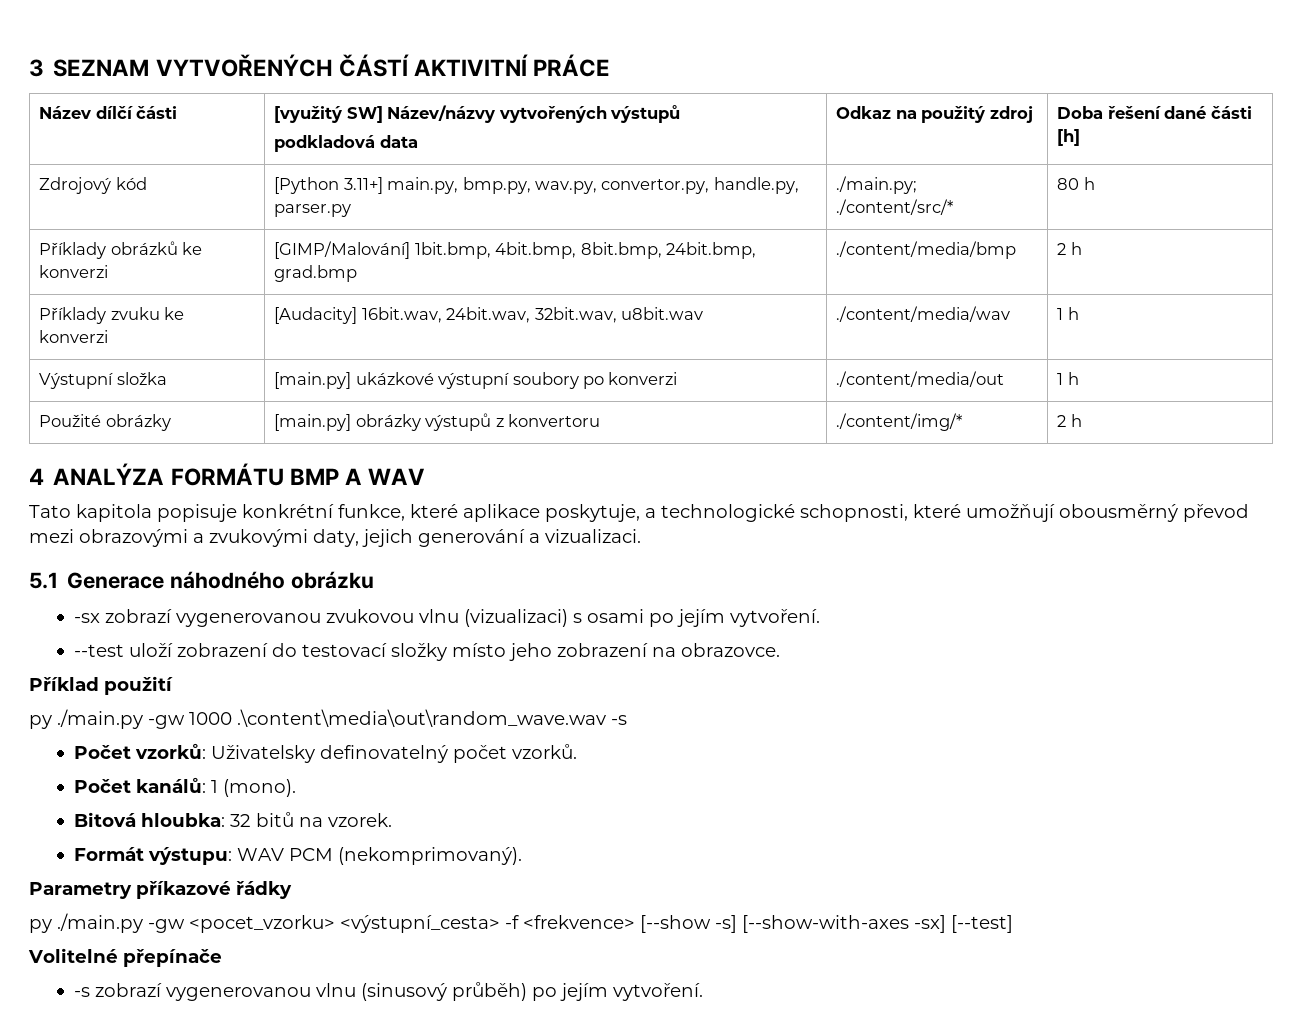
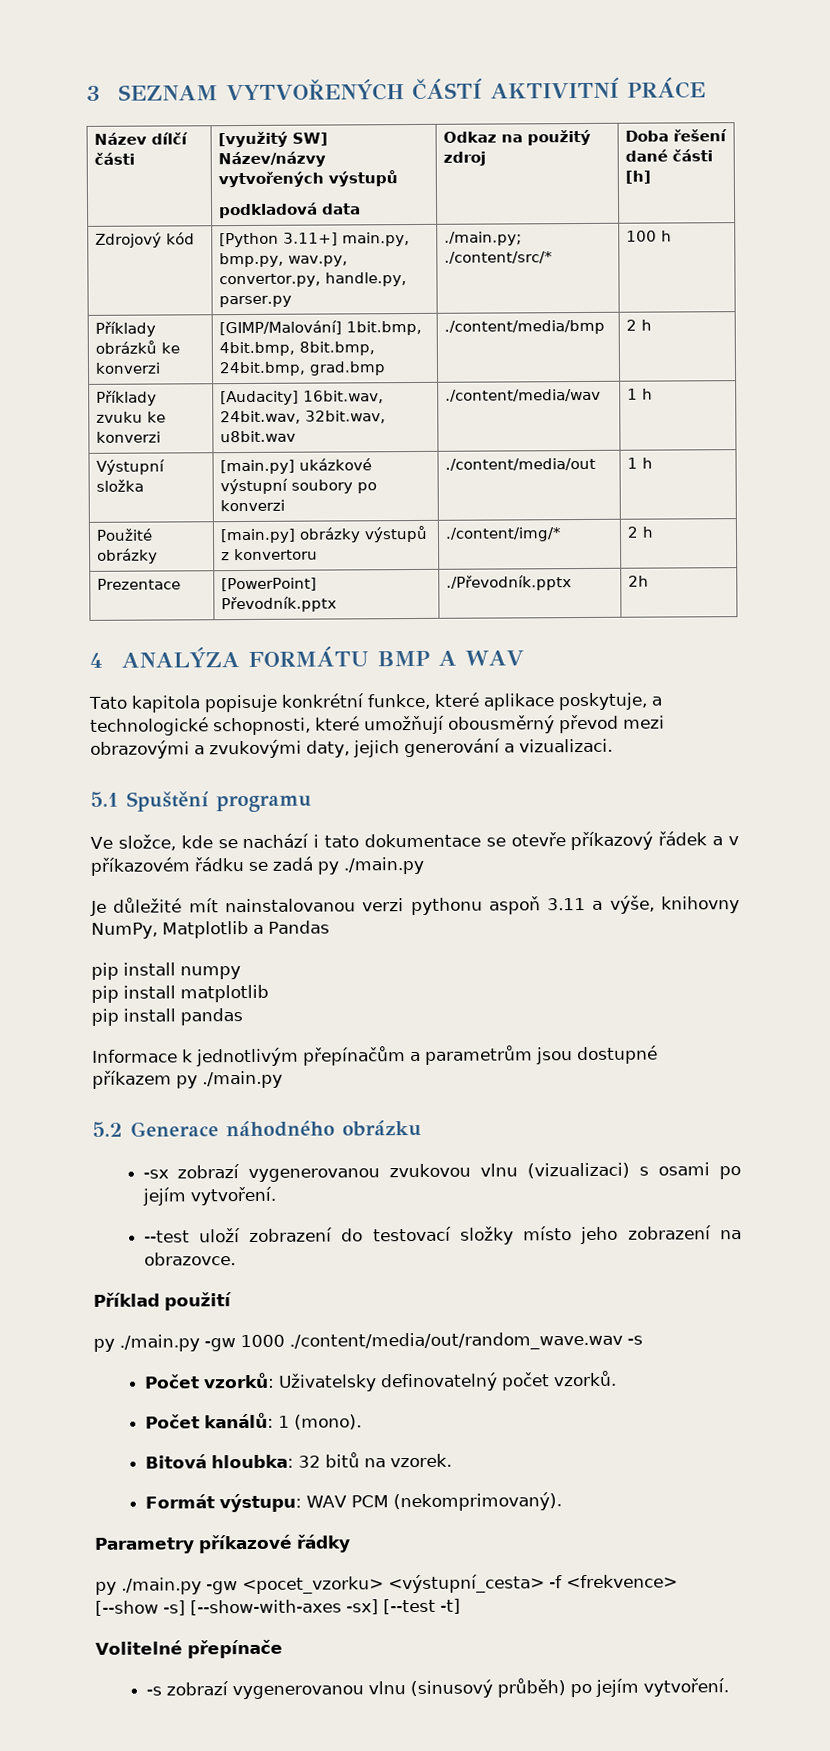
- Zdrojový kód | [Python 3.11+] main.py, bmp.py, wav.py, convertor.py, handle.py, parser.py | ./main.py; ./content/src/* | 80 h
+ Zdrojový kód | [Python 3.11+] main.py, bmp.py, wav.py, convertor.py, handle.py, parser.py | ./main.py; ./content/src/* | 100 h
+ Prezentace | [PowerPoint] Převodník.pptx | ./Převodník.pptx | 2h
- 5.1 Generace náhodného obrázku
+ 5.1 Spuštění programu
+ Ve složce, kde se nachází i tato dokumentace se otevře příkazový řádek a v příkazovém řádku se zadá py ./main.py
+ Je důležité mít nainstalovanou verzi pythonu aspoň 3.11 a výše, knihovny NumPy, Matplotlib a Pandas
+ pip install numpy
+ pip install matplotlib
+ pip install pandas
+ Informace k jednotlivým přepínačům a parametrům jsou dostupné příkazem py ./main.py
+ 5.2 Generace náhodného obrázku
- py ./main.py -gw 1000 .\content\media\out\random_wave.wav -s
+ py ./main.py -gw 1000 ./content/media/out/random_wave.wav -s
- py ./main.py -gw <pocet_vzorku> <výstupní_cesta> -f <frekvence> [--show -s] [--show-with-axes -sx] [--test]
+ py ./main.py -gw <pocet_vzorku> <výstupní_cesta> -f <frekvence> [--show -s] [--show-with-axes -sx] [--test -t]

